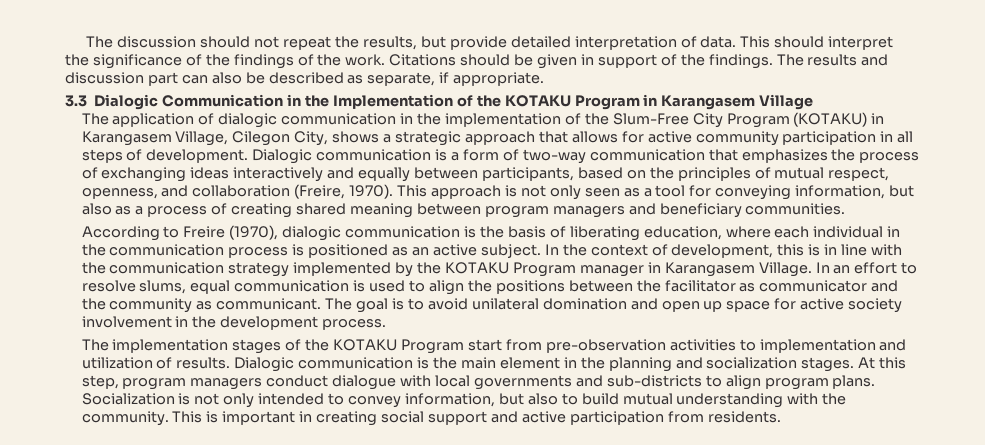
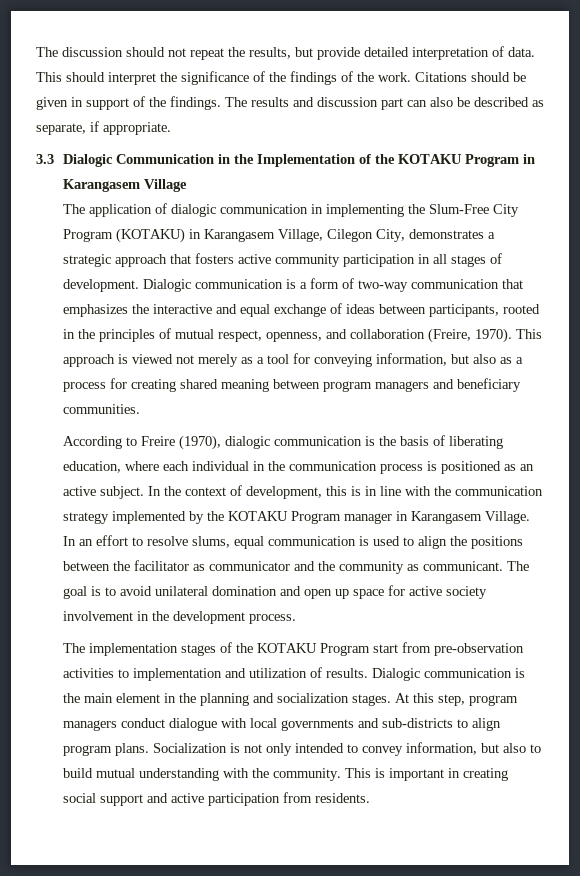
- The application of dialogic communication in the implementation of the Slum-Free City Program (KOTAKU) in Karangasem Village, Cilegon City, shows a strategic approach that allows for active community participation in all steps of development.
+ The application of dialogic communication in implementing the Slum-Free City Program (KOTAKU) in Karangasem Village, Cilegon City, demonstrates a strategic approach that fosters active community participation in all stages of development.
- Dialogic communication is a form of two-way communication that emphasizes the process of exchanging ideas interactively and equally between participants, based on the principles of mutual respect, openness, and collaboration (Freire, 1970).
+ Dialogic communication is a form of two-way communication that emphasizes the interactive and equal exchange of ideas between participants, rooted in the principles of mutual respect, openness, and collaboration (Freire, 1970).
- This approach is not only seen as a tool for conveying information, but also as a process of creating shared meaning between program managers and beneficiary communities.
+ This approach is viewed not merely as a tool for conveying information, but also as a process for creating shared meaning between program managers and beneficiary communities.

